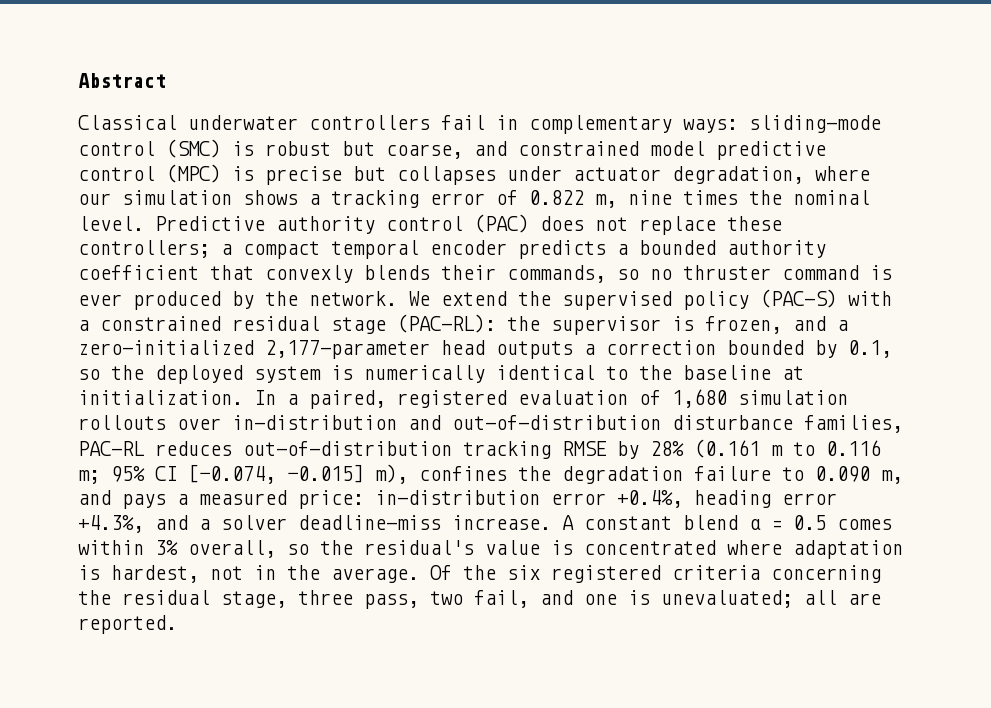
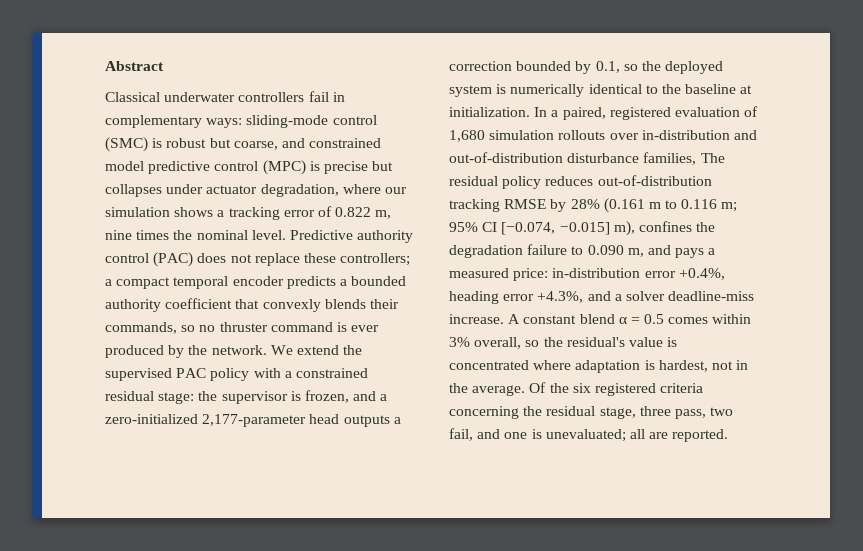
- We extend the supervised policy (PAC-S) with a constrained residual stage (PAC-RL): the supervisor is frozen, and a zero-initialized 2,177-parameter head outputs a correction bounded by 0.1, so the deployed system is numerically identical to the baseline at initialization.
+ We extend the supervised PAC policy with a constrained residual stage: the supervisor is frozen, and a zero-initialized 2,177-parameter head outputs a correction bounded by 0.1, so the deployed system is numerically identical to the baseline at initialization.
- In a paired, registered evaluation of 1,680 simulation rollouts over in-distribution and out-of-distribution disturbance families, PAC-RL reduces out-of-distribution tracking RMSE by 28% (0.161 m to 0.116 m; 95% CI [−0.074, −0.015] m), confines the degradation failure to 0.090 m, and pays a measured price: in-distribution error +0.4%, heading error +4.3%, and a solver deadline-miss increase.
+ In a paired, registered evaluation of 1,680 simulation rollouts over in-distribution and out-of-distribution disturbance families, The residual policy reduces out-of-distribution tracking RMSE by 28% (0.161 m to 0.116 m; 95% CI [−0.074, −0.015] m), confines the degradation failure to 0.090 m, and pays a measured price: in-distribution error +0.4%, heading error +4.3%, and a solver deadline-miss increase.

